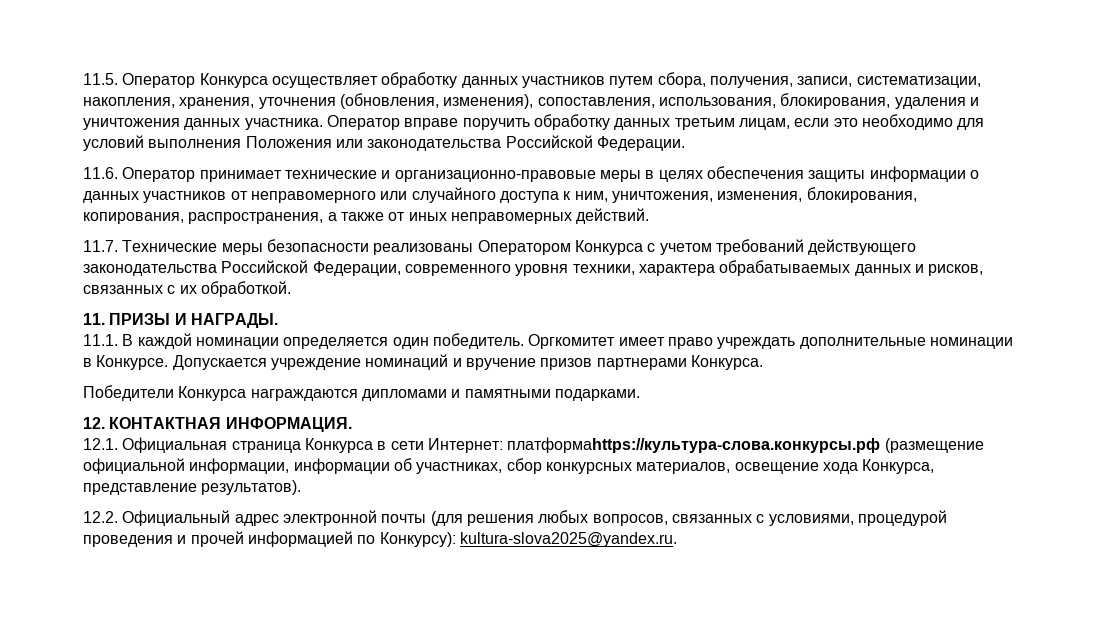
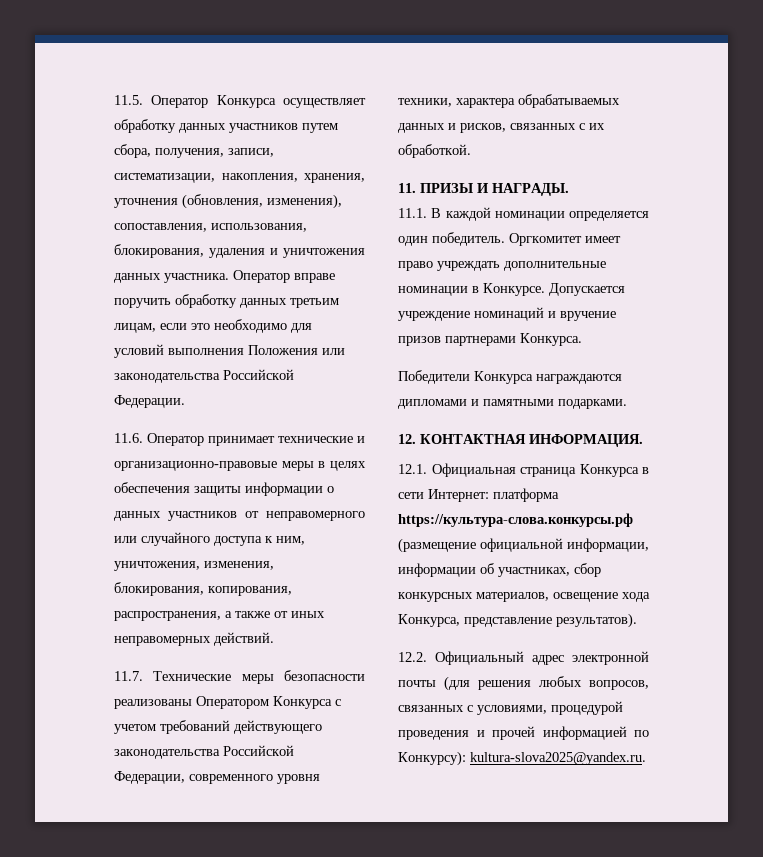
- 12.1. Официальная страница Конкурса в сети Интернет: платформаhttps://культура-слова.конкурсы.рф (размещение официальной информации, информации об участниках, сбор конкурсных материалов, освещение хода Конкурса, представление результатов).
+ 12.1. Официальная страница Конкурса в сети Интернет: платформа https://культура-слова.конкурсы.рф (размещение официальной информации, информации об участниках, сбор конкурсных материалов, освещение хода Конкурса, представление результатов).

